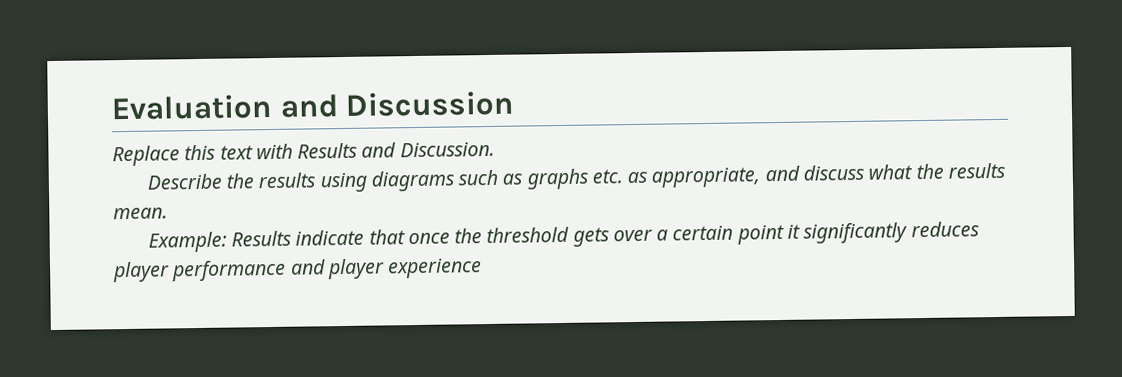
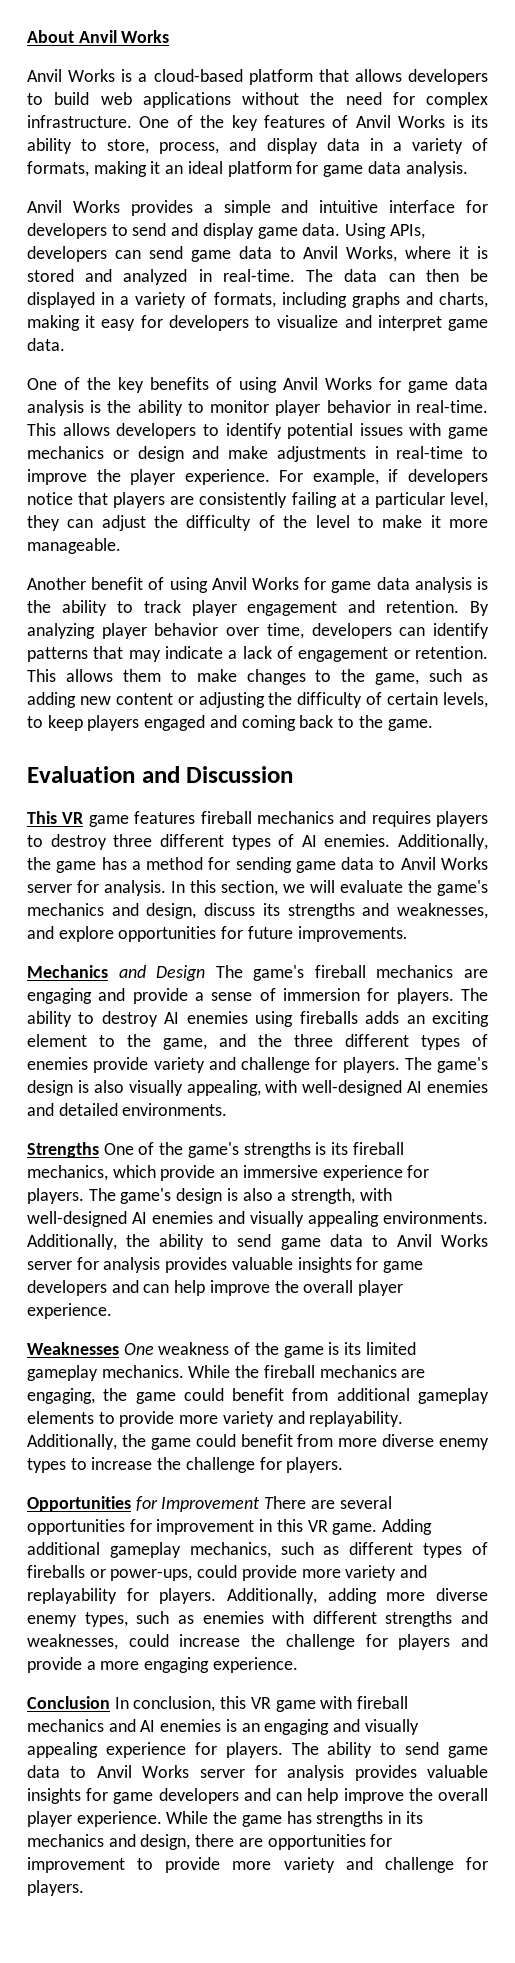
+ About Anvil Works
+ Anvil Works is a cloud-based platform that allows developers to build web applications without the need for complex infrastructure. One of the key features of Anvil Works is its ability to store, process, and display data in a variety of formats, making it an ideal platform for game data analysis.
+ Anvil Works provides a simple and intuitive interface for developers to send and display game data. Using APIs, developers can send game data to Anvil Works, where it is stored and analyzed in real-time. The data can then be displayed in a variety of formats, including graphs and charts, making it easy for developers to visualize and interpret game data.
+ One of the key benefits of using Anvil Works for game data analysis is the ability to monitor player behavior in real-time. This allows developers to identify potential issues with game mechanics or design and make adjustments in real-time to improve the player experience. For example, if developers notice that players are consistently failing at a particular level, they can adjust the difficulty of the level to make it more manageable.
+ Another benefit of using Anvil Works for game data analysis is the ability to track player engagement and retention. By analyzing player behavior over time, developers can identify patterns that may indicate a lack of engagement or retention. This allows them to make changes to the game, such as adding new content or adjusting the difficulty of certain levels, to keep players engaged and coming back to the game.
  Evaluation and Discussion
- Replace this text with Results and Discussion.
- Describe the results using diagrams such as graphs etc. as appropriate, and discuss what the results mean.
- Example: Results indicate that once the threshold gets over a certain point it significantly reduces player performance and player experience
+ This VR game features fireball mechanics and requires players to destroy three different types of AI enemies. Additionally, the game has a method for sending game data to Anvil Works server for analysis. In this section, we will evaluate the game's mechanics and design, discuss its strengths and weaknesses, and explore opportunities for future improvements.
+ Mechanics and Design The game's fireball mechanics are engaging and provide a sense of immersion for players. The ability to destroy AI enemies using fireballs adds an exciting element to the game, and the three different types of enemies provide variety and challenge for players. The game's design is also visually appealing, with well-designed AI enemies and detailed environments.
+ Strengths One of the game's strengths is its fireball mechanics, which provide an immersive experience for players. The game's design is also a strength, with well-designed AI enemies and visually appealing environments. Additionally, the ability to send game data to Anvil Works server for analysis provides valuable insights for game developers and can help improve the overall player experience.
+ Weaknesses One weakness of the game is its limited gameplay mechanics. While the fireball mechanics are engaging, the game could benefit from additional gameplay elements to provide more variety and replayability. Additionally, the game could benefit from more diverse enemy types to increase the challenge for players.
+ Opportunities for Improvement There are several opportunities for improvement in this VR game. Adding additional gameplay mechanics, such as different types of fireballs or power-ups, could provide more variety and replayability for players. Additionally, adding more diverse enemy types, such as enemies with different strengths and weaknesses, could increase the challenge for players and provide a more engaging experience.
+ Conclusion In conclusion, this VR game with fireball mechanics and AI enemies is an engaging and visually appealing experience for players. The ability to send game data to Anvil Works server for analysis provides valuable insights for game developers and can help improve the overall player experience. While the game has strengths in its mechanics and design, there are opportunities for improvement to provide more variety and challenge for players.

